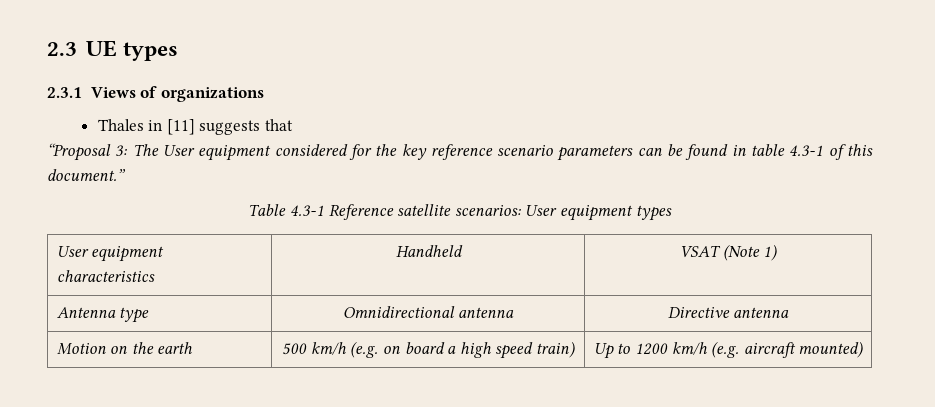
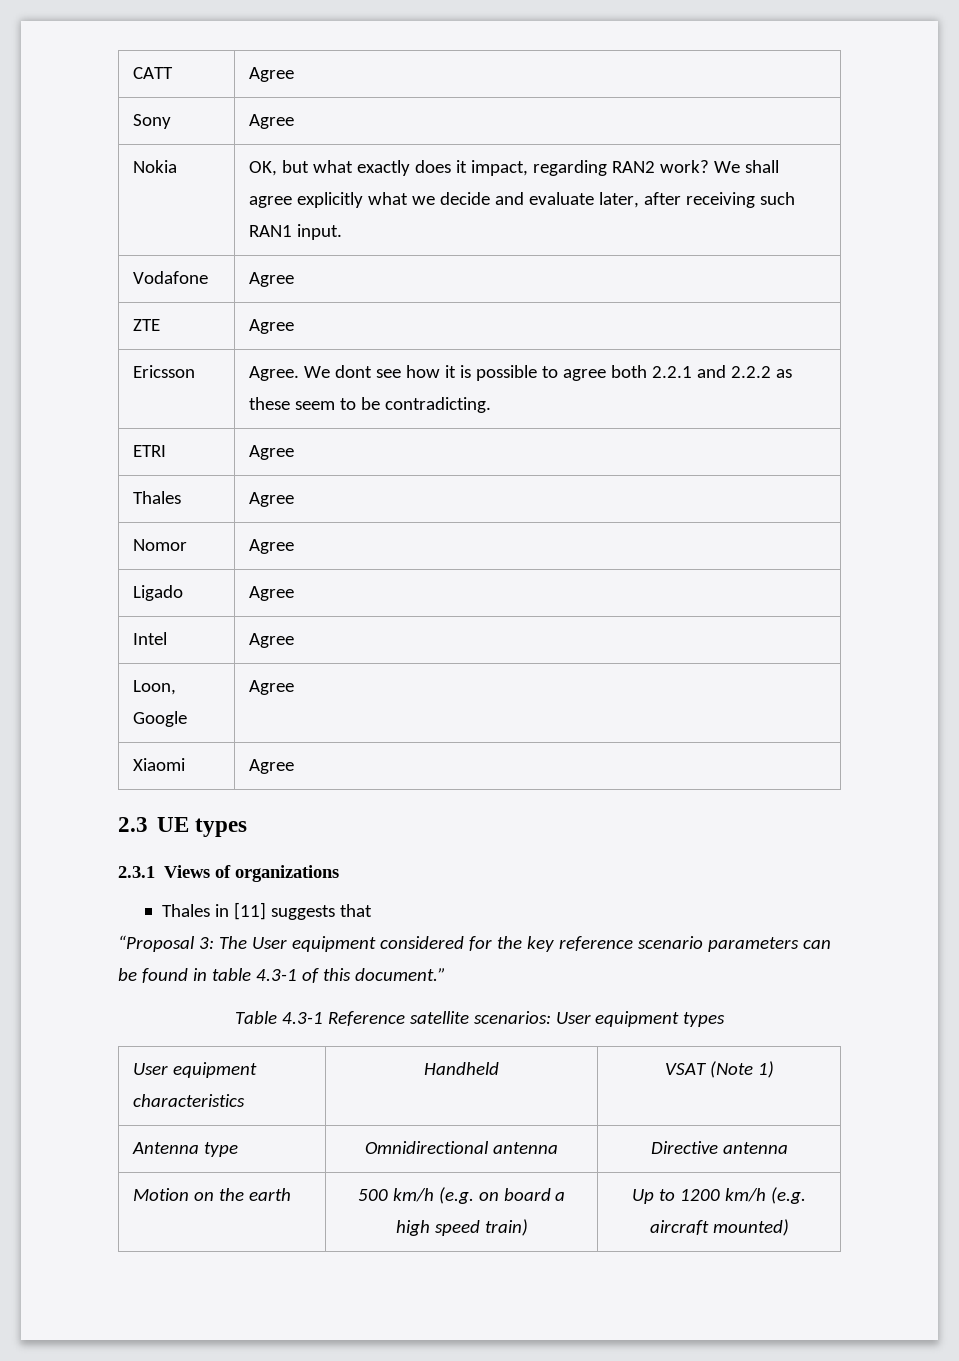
+ CATT | Agree
+ Sony | Agree
+ Nokia | OK, but what exactly does it impact, regarding RAN2 work? We shall agree explicitly what we decide and evaluate later, after receiving such RAN1 input.
+ Vodafone | Agree
+ ZTE | Agree
+ Ericsson | Agree. We dont see how it is possible to agree both 2.2.1 and 2.2.2 as these seem to be contradicting.
+ ETRI | Agree
+ Thales | Agree
+ Nomor | Agree
+ Ligado | Agree
+ Intel | Agree
+ Loon, Google | Agree
+ Xiaomi | Agree

